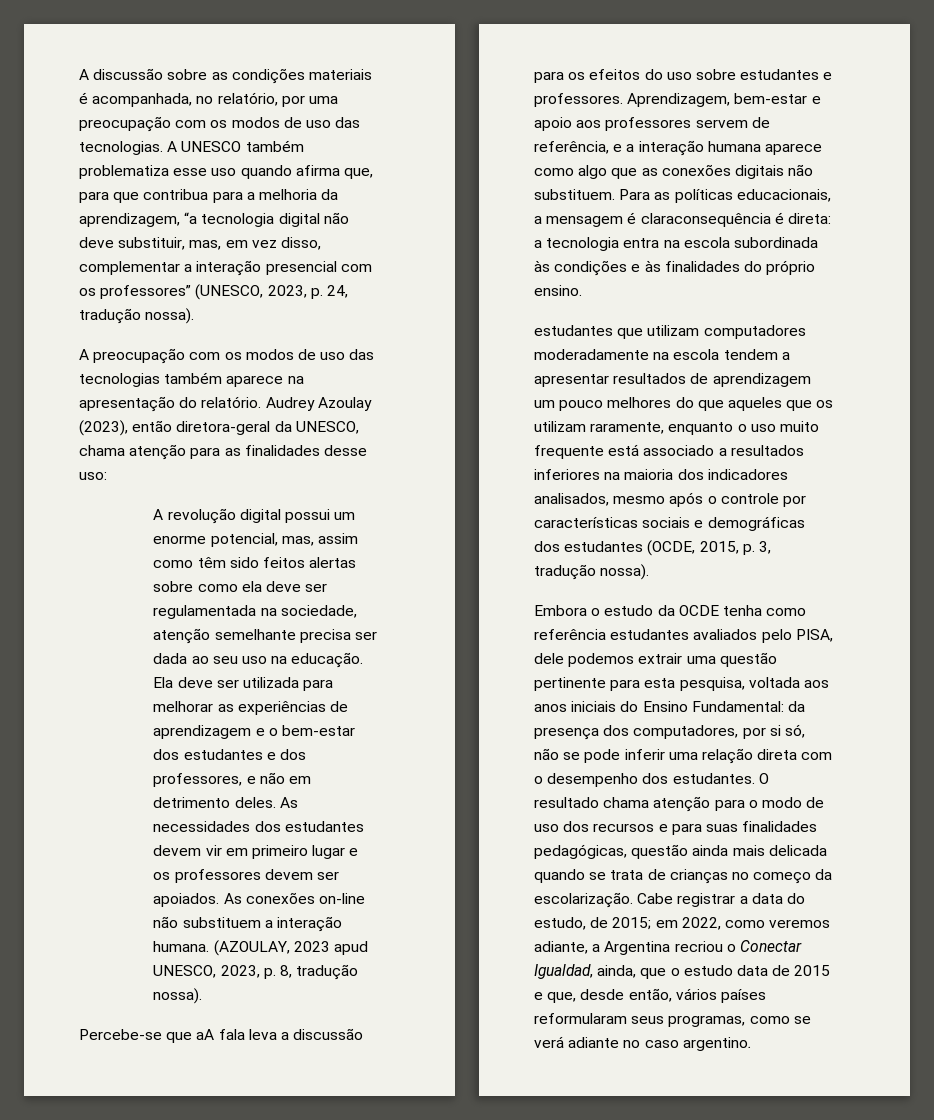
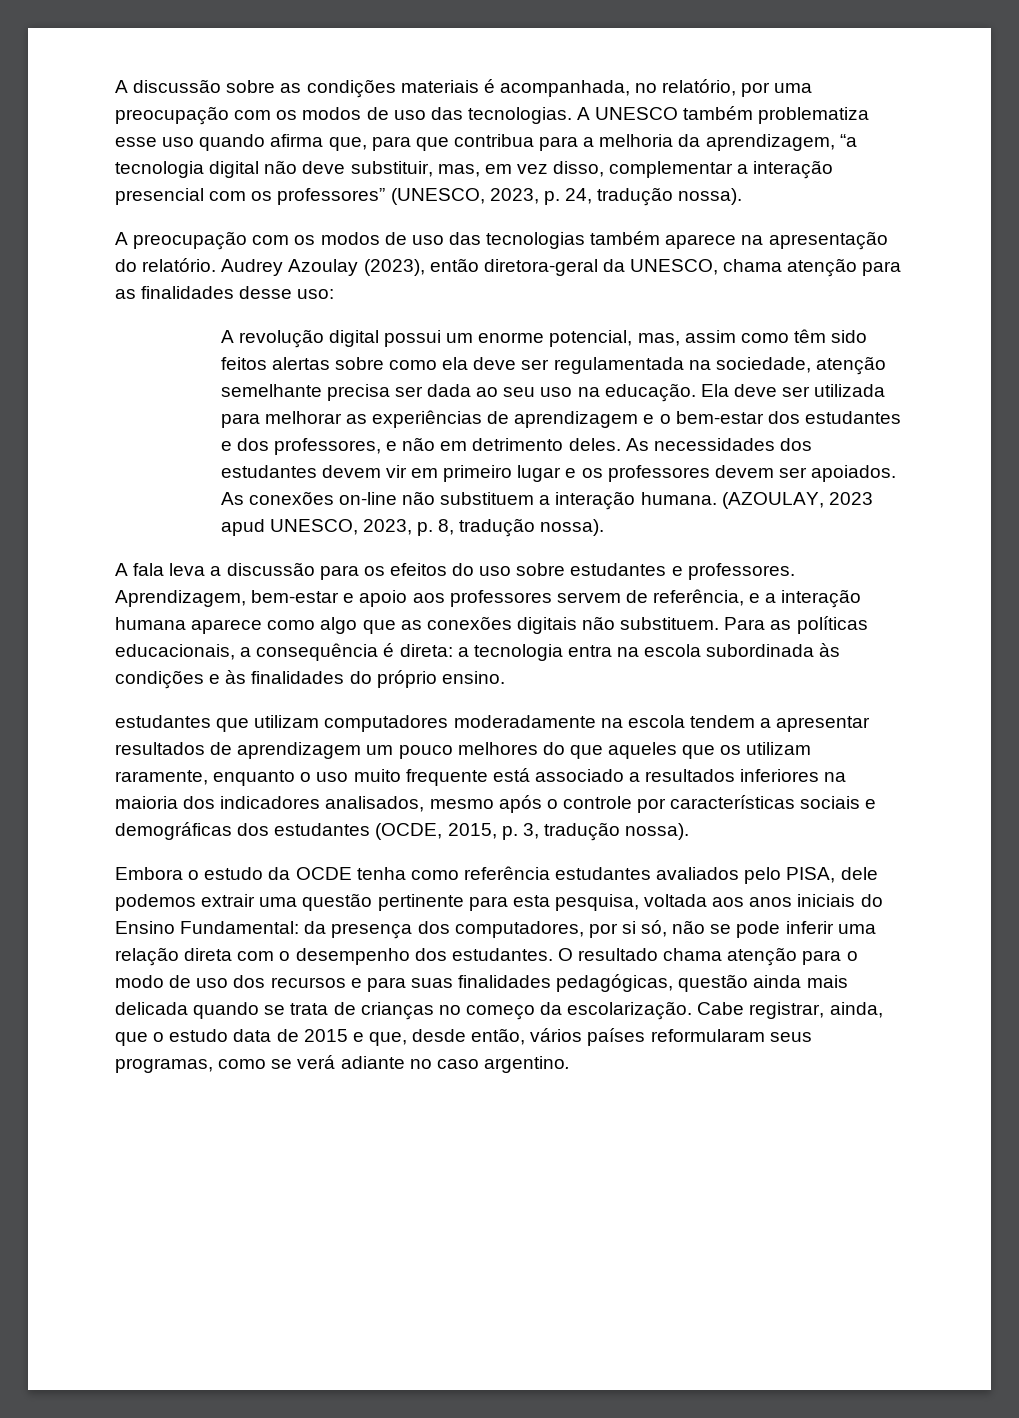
- Percebe-se que aA fala leva a discussão para os efeitos do uso sobre estudantes e professores.
+ A fala leva a discussão para os efeitos do uso sobre estudantes e professores.
- Para as políticas educacionais, a mensagem é claraconsequência é direta: a tecnologia entra na escola subordinada às condições e às finalidades do próprio ensino.
+ Para as políticas educacionais, a consequência é direta: a tecnologia entra na escola subordinada às condições e às finalidades do próprio ensino.
- Cabe registrar a data do estudo, de 2015; em 2022, como veremos adiante, a Argentina recriou o Conectar Igualdad, ainda, que o estudo data de 2015 e que, desde então, vários países reformularam seus programas, como se verá adiante no caso argentino.
+ Cabe registrar, ainda, que o estudo data de 2015 e que, desde então, vários países reformularam seus programas, como se verá adiante no caso argentino.

